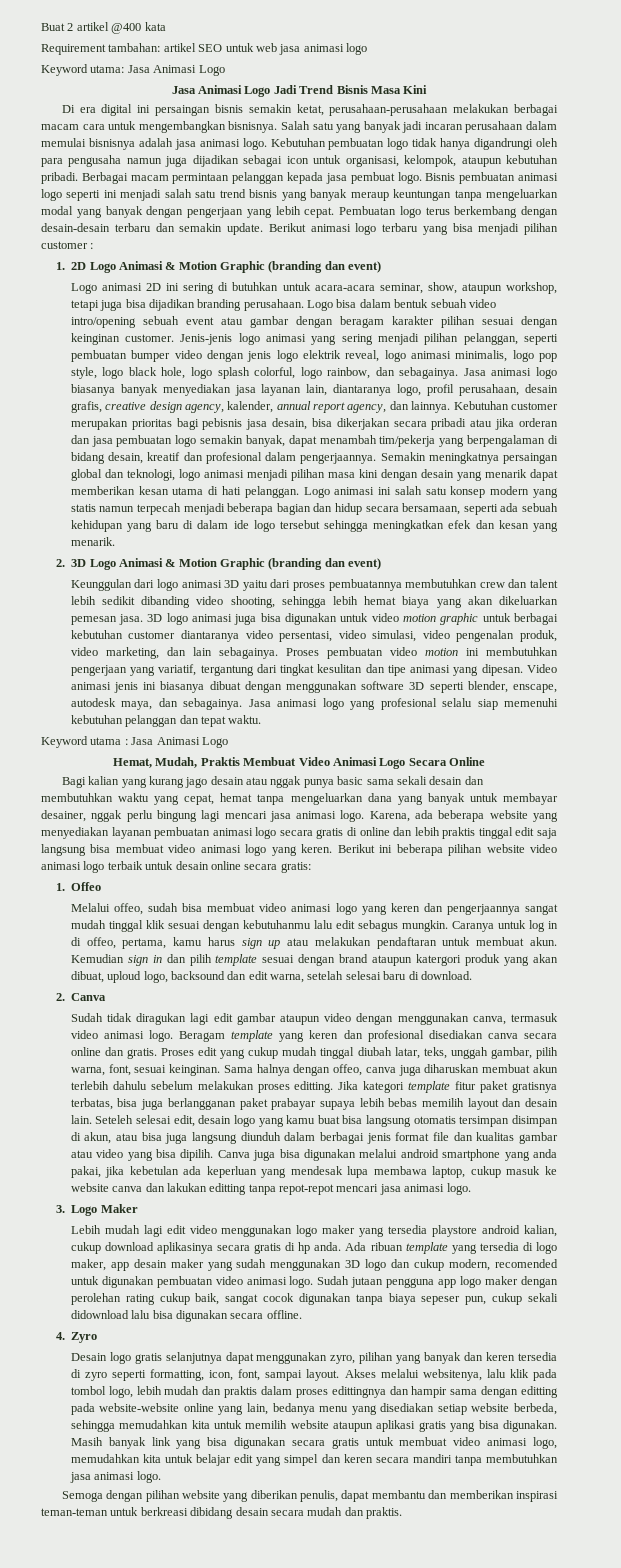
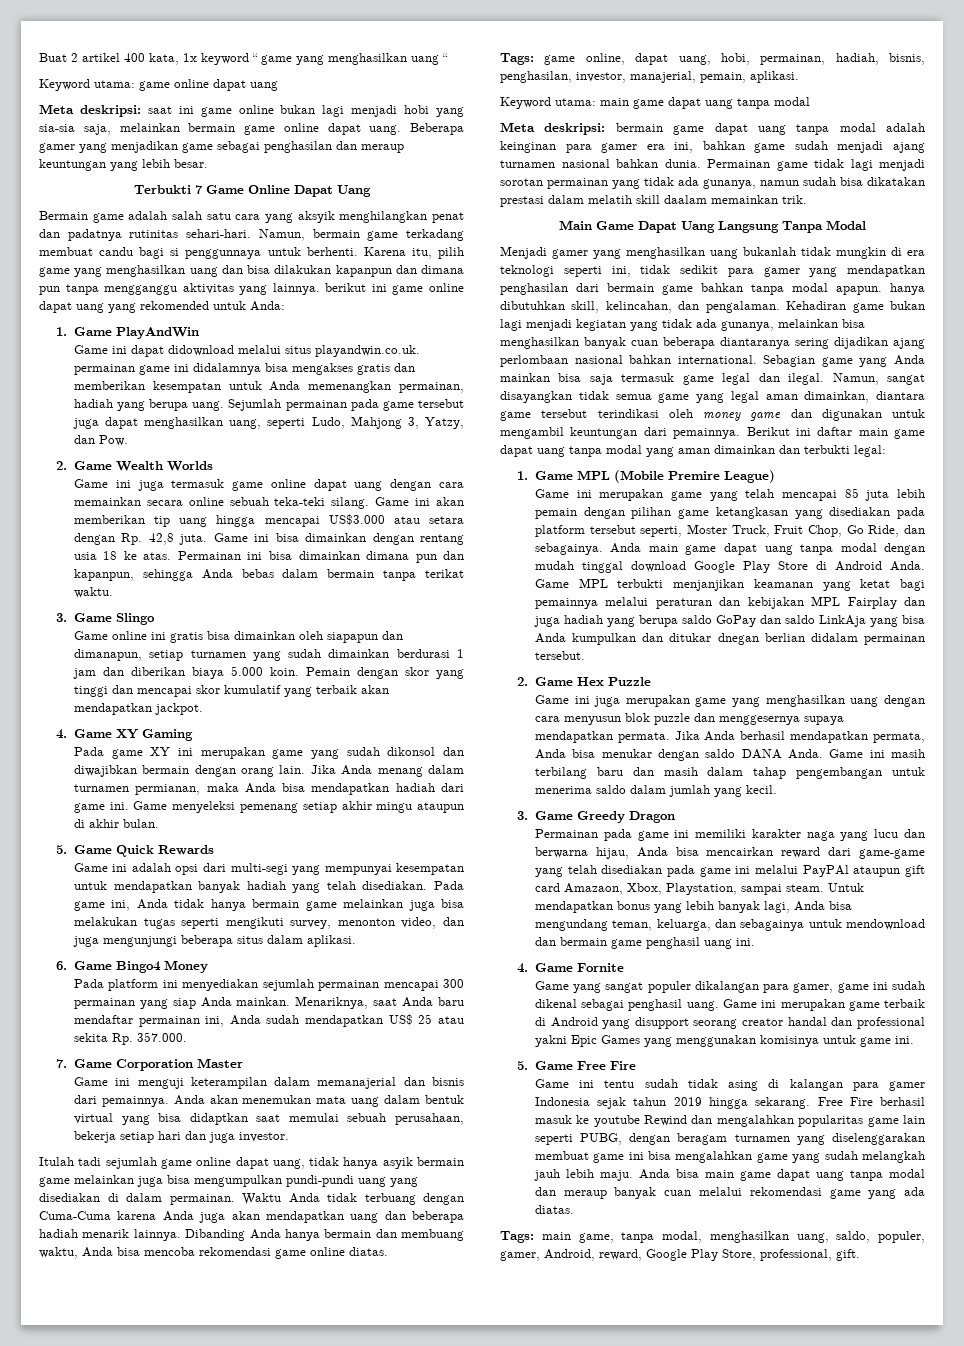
- Buat 2 artikel @400 kata
- Requirement tambahan: artikel SEO untuk web jasa animasi logo
- Keyword utama: Jasa Animasi Logo
- Jasa Animasi Logo Jadi Trend Bisnis Masa Kini
- Di era digital ini persaingan bisnis semakin ketat, perusahaan-perusahaan melakukan berbagai macam cara untuk mengembangkan bisnisnya. Salah satu yang banyak jadi incaran perusahaan dalam memulai bisnisnya adalah jasa animasi logo. Kebutuhan pembuatan logo tidak hanya digandrungi oleh para pengusaha namun juga dijadikan sebagai icon untuk organisasi, kelompok, ataupun kebutuhan pribadi. Berbagai macam permintaan pelanggan kepada jasa pembuat logo. Bisnis pembuatan animasi logo seperti ini menjadi salah satu trend bisnis yang banyak meraup keuntungan tanpa mengeluarkan modal yang banyak dengan pengerjaan yang lebih cepat. Pembuatan logo terus berkembang dengan desain-desain terbaru dan semakin update. Berikut animasi logo terbaru yang bisa menjadi pilihan customer :
- 1. 2D Logo Animasi & Motion Graphic (branding dan event)
- Logo animasi 2D ini sering di butuhkan untuk acara-acara seminar, show, ataupun workshop, tetapi juga bisa dijadikan branding perusahaan. Logo bisa dalam bentuk sebuah video intro/opening sebuah event atau gambar dengan beragam karakter pilihan sesuai dengan keinginan customer. Jenis-jenis logo animasi yang sering menjadi pilihan pelanggan, seperti pembuatan bumper video dengan jenis logo elektrik reveal, logo animasi minimalis, logo pop style, logo black hole, logo splash colorful, logo rainbow, dan sebagainya. Jasa animasi logo biasanya banyak menyediakan jasa layanan lain, diantaranya logo, profil perusahaan, desain grafis, creative design agency, kalender, annual report agency, dan lainnya. Kebutuhan customer merupakan prioritas bagi pebisnis jasa desain, bisa dikerjakan secara pribadi atau jika orderan dan jasa pembuatan logo semakin banyak, dapat menambah tim/pekerja yang berpengalaman di bidang desain, kreatif dan profesional dalam pengerjaannya. Semakin meningkatnya persaingan global dan teknologi, logo animasi menjadi pilihan masa kini dengan desain yang menarik dapat memberikan kesan utama di hati pelanggan. Logo animasi ini salah satu konsep modern yang statis namun terpecah menjadi beberapa bagian dan hidup secara bersamaan, seperti ada sebuah kehidupan yang baru di dalam ide logo tersebut sehingga meningkatkan efek dan kesan yang menarik.
- 2. 3D Logo Animasi & Motion Graphic (branding dan event)
- Keunggulan dari logo animasi 3D yaitu dari proses pembuatannya membutuhkan crew dan talent lebih sedikit dibanding video shooting, sehingga lebih hemat biaya yang akan dikeluarkan pemesan jasa. 3D logo animasi juga bisa digunakan untuk video motion graphic untuk berbagai kebutuhan customer diantaranya video persentasi, video simulasi, video pengenalan produk, video marketing, dan lain sebagainya. Proses pembuatan video motion ini membutuhkan pengerjaan yang variatif, tergantung dari tingkat kesulitan dan tipe animasi yang dipesan. Video animasi jenis ini biasanya dibuat dengan menggunakan software 3D seperti blender, enscape, autodesk maya, dan sebagainya. Jasa animasi logo yang profesional selalu siap memenuhi kebutuhan pelanggan dan tepat waktu.
- Keyword utama : Jasa Animasi Logo
- Hemat, Mudah, Praktis Membuat Video Animasi Logo Secara Online
- Bagi kalian yang kurang jago desain atau nggak punya basic sama sekali desain dan membutuhkan waktu yang cepat, hemat tanpa mengeluarkan dana yang banyak untuk membayar desainer, nggak perlu bingung lagi mencari jasa animasi logo. Karena, ada beberapa website yang menyediakan layanan pembuatan animasi logo secara gratis di online dan lebih praktis tinggal edit saja langsung bisa membuat video animasi logo yang keren. Berikut ini beberapa pilihan website video animasi logo terbaik untuk desain online secara gratis:
- 1. Offeo
- Melalui offeo, sudah bisa membuat video animasi logo yang keren dan pengerjaannya sangat mudah tinggal klik sesuai dengan kebutuhanmu lalu edit sebagus mungkin. Caranya untuk log in di offeo, pertama, kamu harus sign up atau melakukan pendaftaran untuk membuat akun. Kemudian sign in dan pilih template sesuai dengan brand ataupun katergori produk yang akan dibuat, uploud logo, backsound dan edit warna, setelah selesai baru di download.
- 2. Canva
- Sudah tidak diragukan lagi edit gambar ataupun video dengan menggunakan canva, termasuk video animasi logo. Beragam template yang keren dan profesional disediakan canva secara online dan gratis. Proses edit yang cukup mudah tinggal diubah latar, teks, unggah gambar, pilih warna, font, sesuai keinginan. Sama halnya dengan offeo, canva juga diharuskan membuat akun terlebih dahulu sebelum melakukan proses editting. Jika kategori template fitur paket gratisnya terbatas, bisa juga berlangganan paket prabayar supaya lebih bebas memilih layout dan desain lain. Seteleh selesai edit, desain logo yang kamu buat bisa langsung otomatis tersimpan disimpan di akun, atau bisa juga langsung diunduh dalam berbagai jenis format file dan kualitas gambar atau video yang bisa dipilih. Canva juga bisa digunakan melalui android smartphone yang anda pakai, jika kebetulan ada keperluan yang mendesak lupa membawa laptop, cukup masuk ke website canva dan lakukan editting tanpa repot-repot mencari jasa animasi logo.
- 3. Logo Maker
- Lebih mudah lagi edit video menggunakan logo maker yang tersedia playstore android kalian, cukup download aplikasinya secara gratis di hp anda. Ada ribuan template yang tersedia di logo maker, app desain maker yang sudah menggunakan 3D logo dan cukup modern, recomended untuk digunakan pembuatan video animasi logo. Sudah jutaan pengguna app logo maker dengan perolehan rating cukup baik, sangat cocok digunakan tanpa biaya sepeser pun, cukup sekali didownload lalu bisa digunakan secara offline.
- 4. Zyro
- Desain logo gratis selanjutnya dapat menggunakan zyro, pilihan yang banyak dan keren tersedia di zyro seperti formatting, icon, font, sampai layout. Akses melalui websitenya, lalu klik pada tombol logo, lebih mudah dan praktis dalam proses edittingnya dan hampir sama dengan editting pada website-website online yang lain, bedanya menu yang disediakan setiap website berbeda, sehingga memudahkan kita untuk memilih website ataupun aplikasi gratis yang bisa digunakan. Masih banyak link yang bisa digunakan secara gratis untuk membuat video animasi logo, memudahkan kita untuk belajar edit yang simpel dan keren secara mandiri tanpa membutuhkan jasa animasi logo.
- Semoga dengan pilihan website yang diberikan penulis, dapat membantu dan memberikan inspirasi teman-teman untuk berkreasi dibidang desain secara mudah dan praktis.
+ Buat 2 artikel 400 kata, 1x keyword “ game yang menghasilkan uang “
+ Keyword utama: game online dapat uang
+ Meta deskripsi: saat ini game online bukan lagi menjadi hobi yang sia-sia saja, melainkan bermain game online dapat uang. Beberapa gamer yang menjadikan game sebagai penghasilan dan meraup keuntungan yang lebih besar.
+ Terbukti 7 Game Online Dapat Uang
+ Bermain game adalah salah satu cara yang aksyik menghilangkan penat dan padatnya rutinitas sehari-hari. Namun, bermain game terkadang membuat candu bagi si penggunnaya untuk berhenti. Karena itu, pilih game yang menghasilkan uang dan bisa dilakukan kapanpun dan dimana pun tanpa mengganggu aktivitas yang lainnya. berikut ini game online dapat uang yang rekomended untuk Anda:
+ 1. Game PlayAndWin
+ Game ini dapat didownload melalui situs playandwin.co.uk. permainan game ini didalamnya bisa mengakses gratis dan memberikan kesempatan untuk Anda memenangkan permainan, hadiah yang berupa uang. Sejumlah permainan pada game tersebut juga dapat menghasilkan uang, seperti Ludo, Mahjong 3, Yatzy, dan Pow.
+ 2. Game Wealth Worlds
+ Game ini juga termasuk game online dapat uang dengan cara memainkan secara online sebuah teka-teki silang. Game ini akan memberikan tip uang hingga mencapai US$3.000 atau setara dengan Rp. 42,8 juta. Game ini bisa dimainkan dengan rentang usia 18 ke atas. Permainan ini bisa dimainkan dimana pun dan kapanpun, sehingga Anda bebas dalam bermain tanpa terikat waktu.
+ 3. Game Slingo
+ Game online ini gratis bisa dimainkan oleh siapapun dan dimanapun, setiap turnamen yang sudah dimainkan berdurasi 1 jam dan diberikan biaya 5.000 koin. Pemain dengan skor yang tinggi dan mencapai skor kumulatif yang terbaik akan mendapatkan jackpot.
+ 4. Game XY Gaming
+ Pada game XY ini merupakan game yang sudah dikonsol dan diwajibkan bermain dengan orang lain. Jika Anda menang dalam turnamen permianan, maka Anda bisa mendapatkan hadiah dari game ini. Game menyeleksi pemenang setiap akhir mingu ataupun di akhir bulan.
+ 5. Game Quick Rewards
+ Game ini adalah opsi dari multi-segi yang mempunyai kesempatan untuk mendapatkan banyak hadiah yang telah disediakan. Pada game ini, Anda tidak hanya bermain game melainkan juga bisa melakukan tugas seperti mengikuti survey, menonton video, dan juga mengunjungi beberapa situs dalam aplikasi.
+ 6. Game Bingo4 Money
+ Pada platform ini menyediakan sejumlah permainan mencapai 300 permainan yang siap Anda mainkan. Menariknya, saat Anda baru mendaftar permainan ini, Anda sudah mendapatkan US$ 25 atau sekita Rp. 357.000.
+ 7. Game Corporation Master
+ Game ini menguji keterampilan dalam memanajerial dan bisnis dari pemainnya. Anda akan menemukan mata uang dalam bentuk virtual yang bisa didaptkan saat memulai sebuah perusahaan, bekerja setiap hari dan juga investor.
+ Itulah tadi sejumlah game online dapat uang, tidak hanya asyik bermain game melainkan juga bisa mengumpulkan pundi-pundi uang yang disediakan di dalam permainan. Waktu Anda tidak terbuang dengan Cuma-Cuma karena Anda juga akan mendapatkan uang dan beberapa hadiah menarik lainnya. Dibanding Anda hanya bermain dan membuang waktu, Anda bisa mencoba rekomendasi game online diatas.
+ Tags: game online, dapat uang, hobi, permainan, hadiah, bisnis, penghasilan, investor, manajerial, pemain, aplikasi.
+ Keyword utama: main game dapat uang tanpa modal
+ Meta deskripsi: bermain game dapat uang tanpa modal adalah keinginan para gamer era ini, bahkan game sudah menjadi ajang turnamen nasional bahkan dunia. Permainan game tidak lagi menjadi sorotan permainan yang tidak ada gunanya, namun sudah bisa dikatakan prestasi dalam melatih skill daalam memainkan trik.
+ Main Game Dapat Uang Langsung Tanpa Modal
+ Menjadi gamer yang menghasilkan uang bukanlah tidak mungkin di era teknologi seperti ini, tidak sedikit para gamer yang mendapatkan penghasilan dari bermain game bahkan tanpa modal apapun. hanya dibutuhkan skill, kelincahan, dan pengalaman. Kehadiran game bukan lagi menjadi kegiatan yang tidak ada gunanya, melainkan bisa menghasilkan banyak cuan beberapa diantaranya sering dijadikan ajang perlombaan nasional bahkan international. Sebagian game yang Anda mainkan bisa saja termasuk game legal dan ilegal. Namun, sangat disayangkan tidak semua game yang legal aman dimainkan, diantara game tersebut terindikasi oleh money game dan digunakan untuk mengambil keuntungan dari pemainnya. Berikut ini daftar main game dapat uang tanpa modal yang aman dimainkan dan terbukti legal:
+ 1. Game MPL (Mobile Premire League)
+ Game ini merupakan game yang telah mencapai 85 juta lebih pemain dengan pilihan game ketangkasan yang disediakan pada platform tersebut seperti, Moster Truck, Fruit Chop, Go Ride, dan sebagainya. Anda main game dapat uang tanpa modal dengan mudah tinggal download Google Play Store di Android Anda. Game MPL terbukti menjanjikan keamanan yang ketat bagi pemainnya melalui peraturan dan kebijakan MPL Fairplay dan juga hadiah yang berupa saldo GoPay dan saldo LinkAja yang bisa Anda kumpulkan dan ditukar dnegan berlian didalam permainan tersebut.
+ 2. Game Hex Puzzle
+ Game ini juga merupakan game yang menghasilkan uang dengan cara menyusun blok puzzle dan menggesernya supaya mendapatkan permata. Jika Anda berhasil mendapatkan permata, Anda bisa menukar dengan saldo DANA Anda. Game ini masih terbilang baru dan masih dalam tahap pengembangan untuk menerima saldo dalam jumlah yang kecil.
+ 3. Game Greedy Dragon
+ Permainan pada game ini memiliki karakter naga yang lucu dan berwarna hijau, Anda bisa mencairkan reward dari game-game yang telah disediakan pada game ini melalui PayPAl ataupun gift card Amazaon, Xbox, Playstation, sampai steam. Untuk mendapatkan bonus yang lebih banyak lagi, Anda bisa mengundang teman, keluarga, dan sebagainya untuk mendownload dan bermain game penghasil uang ini.
+ 4. Game Fornite
+ Game yang sangat populer dikalangan para gamer, game ini sudah dikenal sebagai penghasil uang. Game ini merupakan game terbaik di Android yang disupport seorang creator handal dan professional yakni Epic Games yang menggunakan komisinya untuk game ini.
+ 5. Game Free Fire
+ Game ini tentu sudah tidak asing di kalangan para gamer Indonesia sejak tahun 2019 hingga sekarang. Free Fire berhasil masuk ke youtube Rewind dan mengalahkan popularitas game lain seperti PUBG, dengan beragam turnamen yang diselenggarakan membuat game ini bisa mengalahkan game yang sudah melangkah jauh lebih maju. Anda bisa main game dapat uang tanpa modal dan meraup banyak cuan melalui rekomendasi game yang ada diatas.
+ Tags: main game, tanpa modal, menghasilkan uang, saldo, populer, gamer, Android, reward, Google Play Store, professional, gift.

